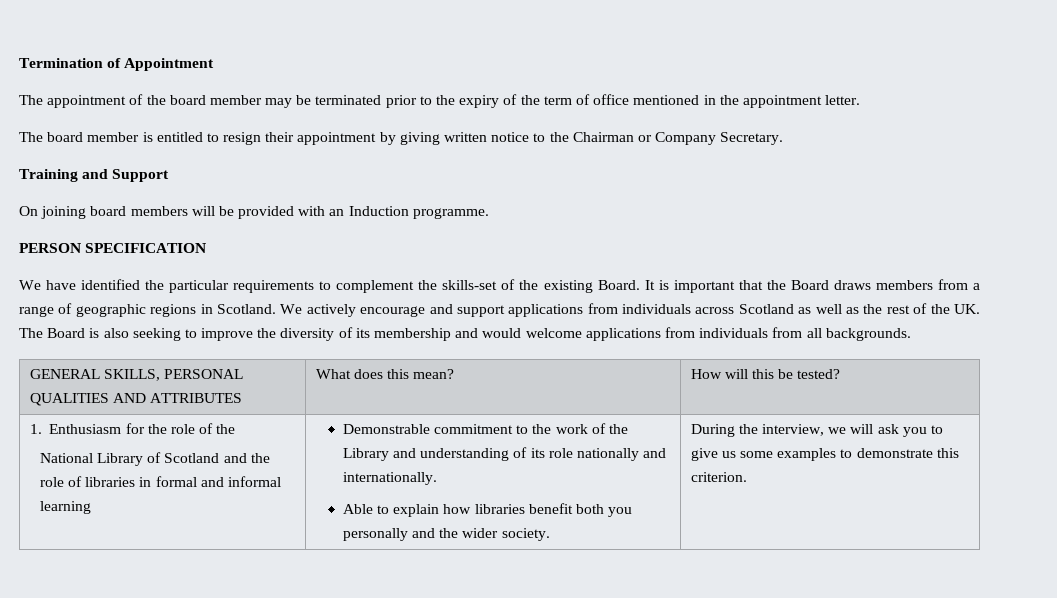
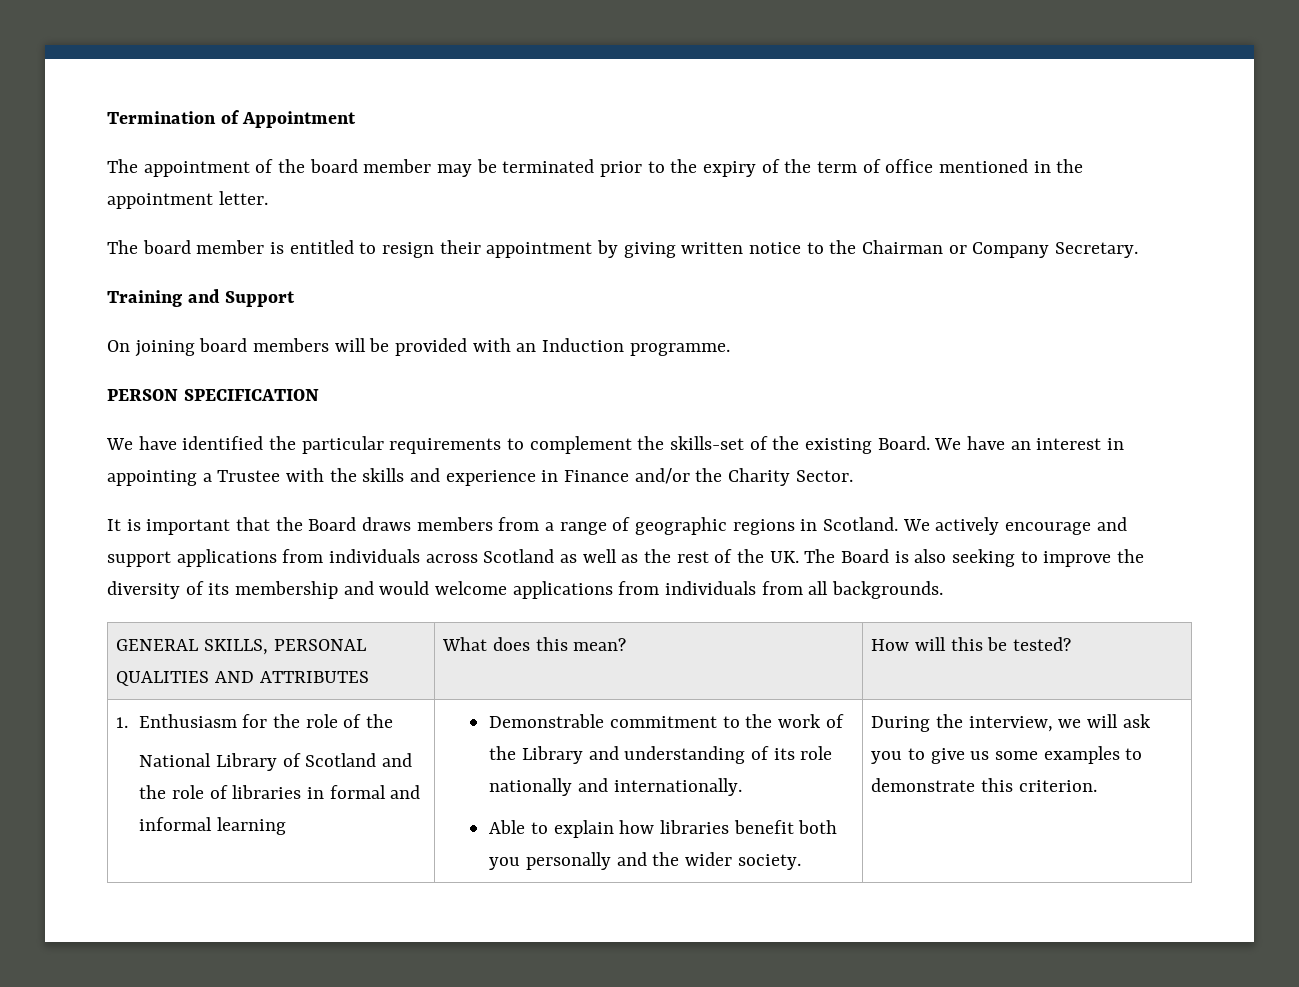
- We have identified the particular requirements to complement the skills-set of the existing Board. It is important that the Board draws members from a range of geographic regions in Scotland.
+ We have identified the particular requirements to complement the skills-set of the existing Board. We have an interest in appointing a Trustee with the skills and experience in Finance and/or the Charity Sector.
+ It is important that the Board draws members from a range of geographic regions in Scotland.

